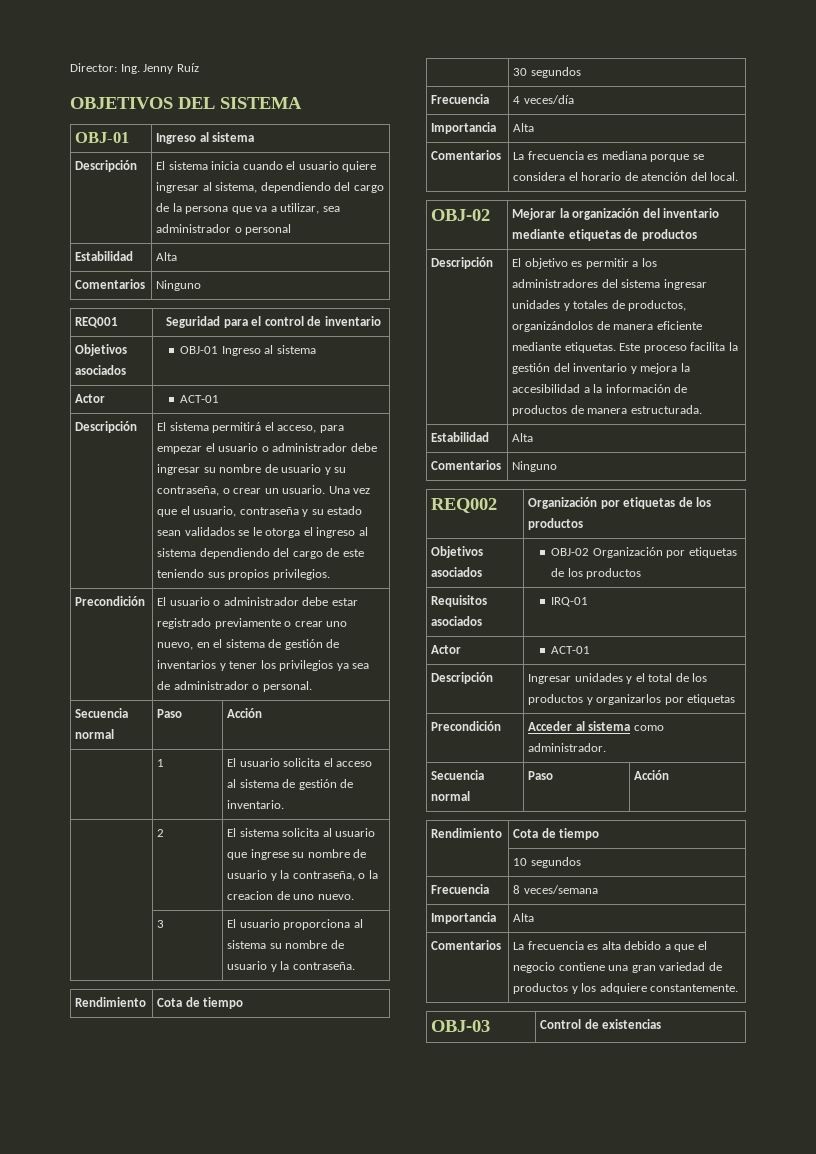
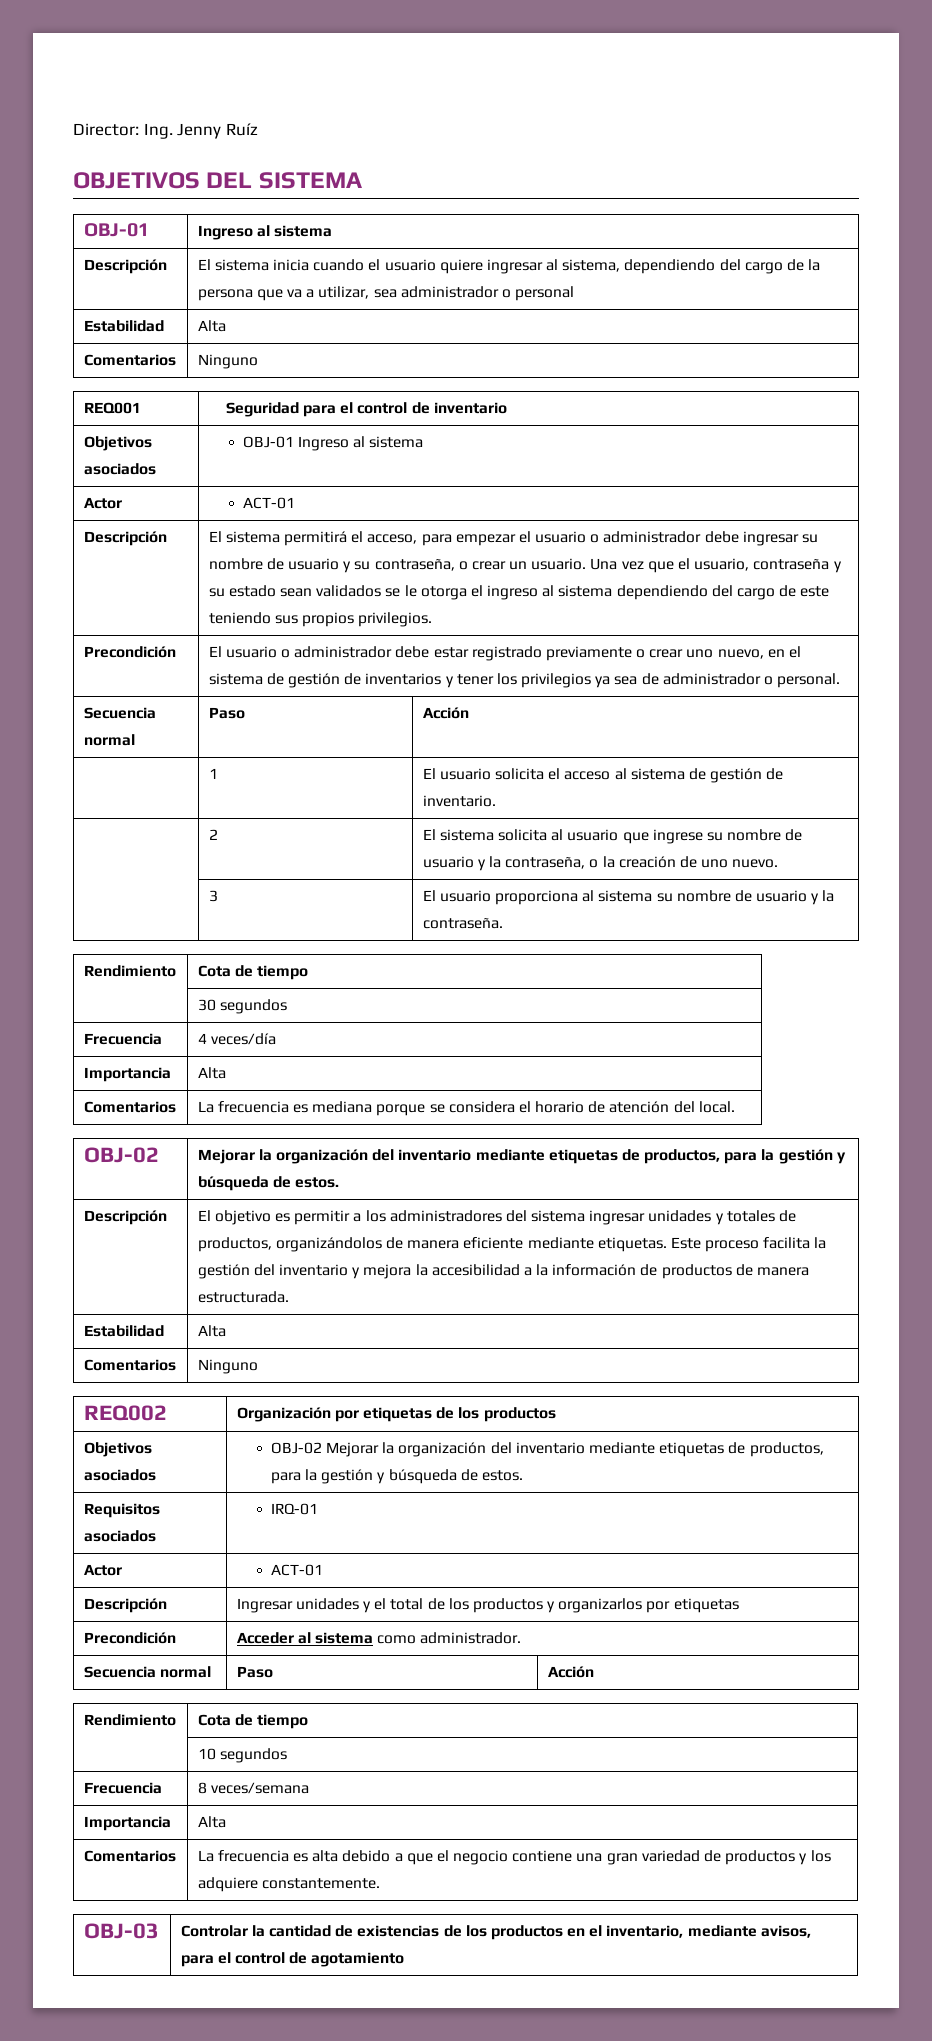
- | 2 | El sistema solicita al usuario que ingrese su nombre de usuario y la contraseña, o la creacion de uno nuevo.
+ | 2 | El sistema solicita al usuario que ingrese su nombre de usuario y la contraseña, o la creación de uno nuevo.
- OBJ-02 | Mejorar la organización del inventario mediante etiquetas de productos
+ OBJ-02 | Mejorar la organización del inventario mediante etiquetas de productos, para la gestión y búsqueda de estos.
- Objetivos asociados | OBJ-02 Organización por etiquetas de los productos
+ Objetivos asociados | OBJ-02 Mejorar la organización del inventario mediante etiquetas de productos, para la gestión y búsqueda de estos.
- OBJ-03 | Control de existencias
+ OBJ-03 | Controlar la cantidad de existencias de los productos en el inventario, mediante avisos, para el control de agotamiento

